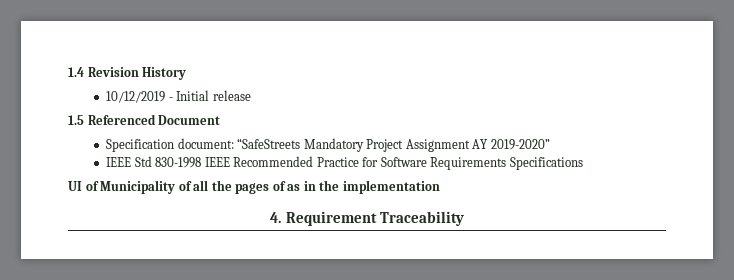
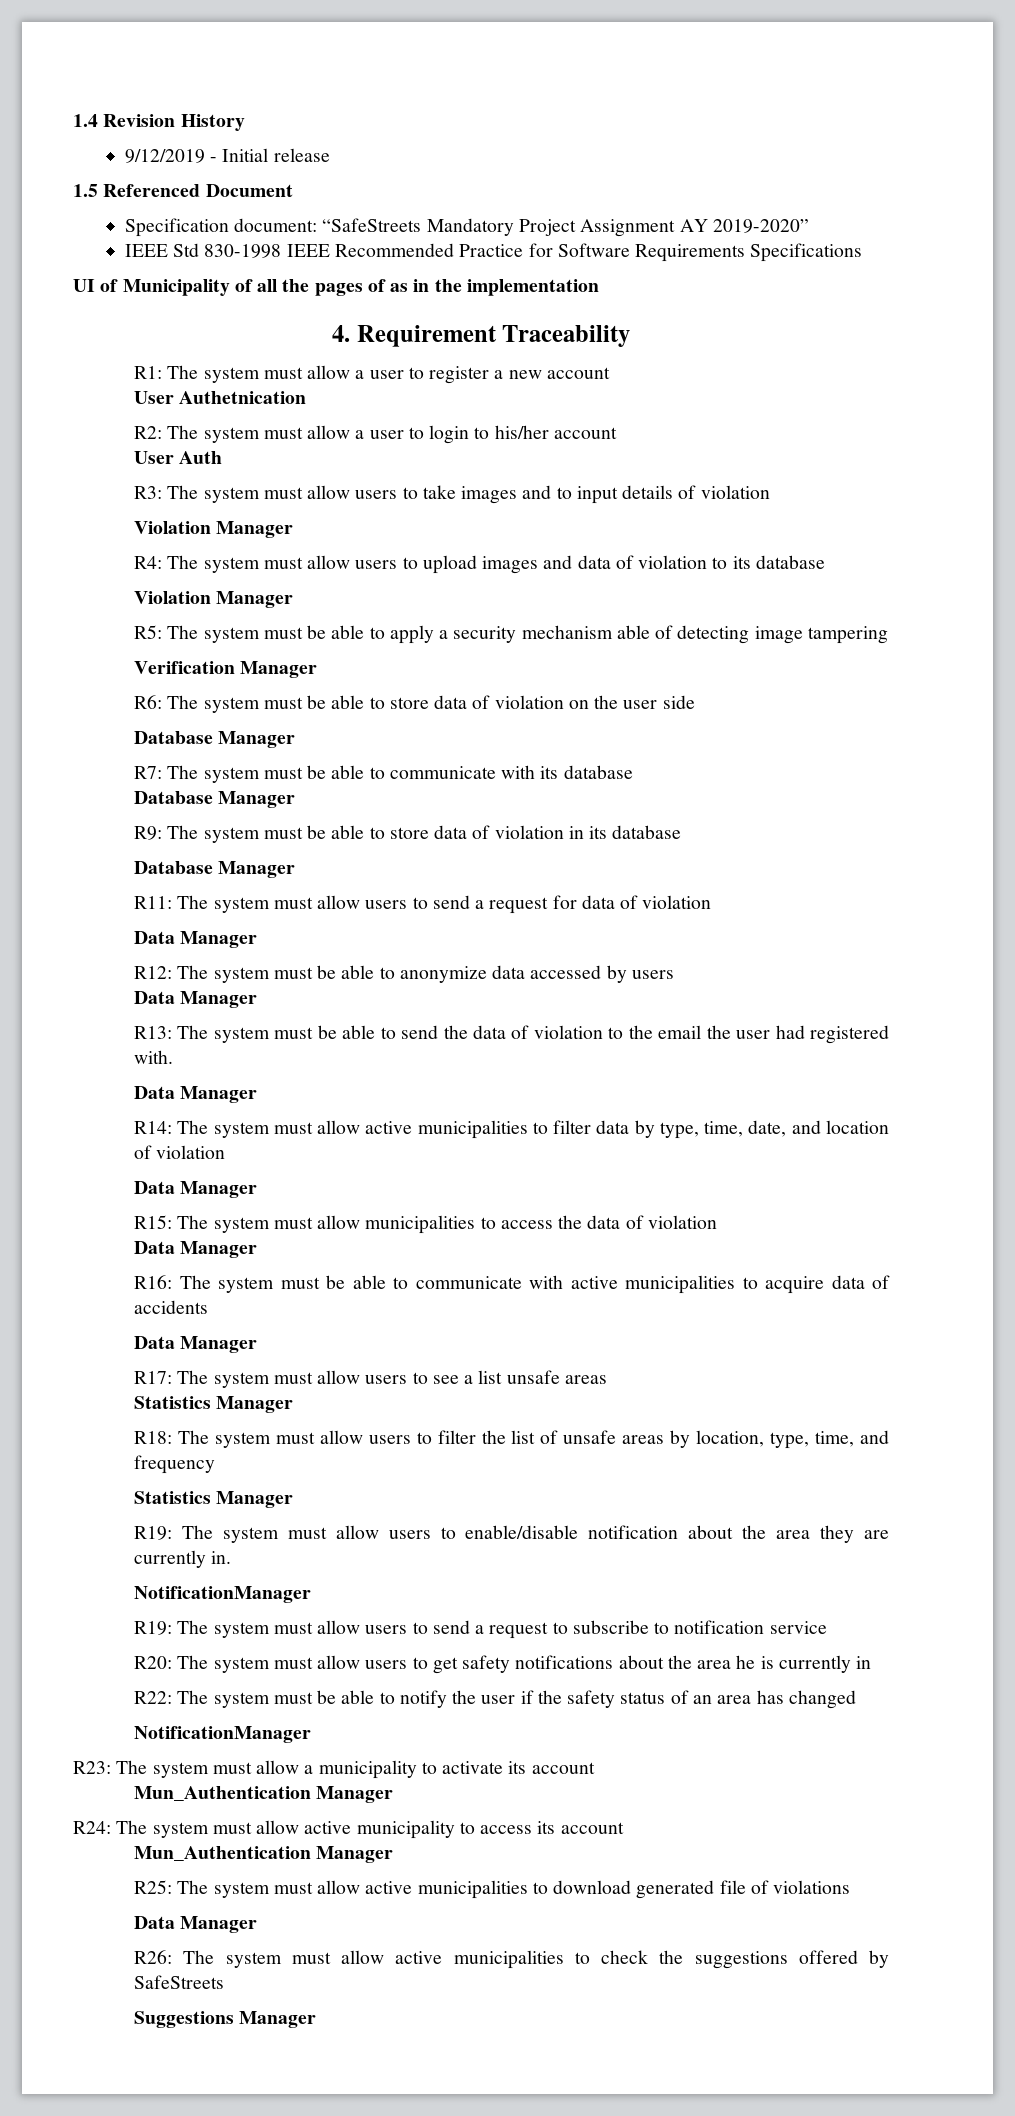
- 10/12/2019 - Initial release
+ 9/12/2019 - Initial release
+ R1: The system must allow a user to register a new account
+ User Authetnication
+ R2: The system must allow a user to login to his/her account
+ User Auth
+ R3: The system must allow users to take images and to input details of violation
+ Violation Manager
+ R4: The system must allow users to upload images and data of violation to its database
+ Violation Manager
+ R5: The system must be able to apply a security mechanism able of detecting image tampering
+ Verification Manager
+ R6: The system must be able to store data of violation on the user side
+ Database Manager
+ R7: The system must be able to communicate with its database
+ Database Manager
+ R9: The system must be able to store data of violation in its database
+ Database Manager
+ R11: The system must allow users to send a request for data of violation
+ Data Manager
+ R12: The system must be able to anonymize data accessed by users
+ Data Manager
+ R13: The system must be able to send the data of violation to the email the user had registered with.
+ Data Manager
+ R14: The system must allow active municipalities to filter data by type, time, date, and location of violation
+ Data Manager
+ R15: The system must allow municipalities to access the data of violation
+ Data Manager
+ R16: The system must be able to communicate with active municipalities to acquire data of accidents
+ Data Manager
+ R17: The system must allow users to see a list unsafe areas
+ Statistics Manager
+ R18: The system must allow users to filter the list of unsafe areas by location, type, time, and frequency
+ Statistics Manager
+ R19: The system must allow users to enable/disable notification about the area they are currently in.
+ NotificationManager
+ R19: The system must allow users to send a request to subscribe to notification service
+ R20: The system must allow users to get safety notifications about the area he is currently in
+ R22: The system must be able to notify the user if the safety status of an area has changed
+ NotificationManager
+ R23: The system must allow a municipality to activate its account
+ Mun_Authentication Manager
+ R24: The system must allow active municipality to access its account
+ Mun_Authentication Manager
+ R25: The system must allow active municipalities to download generated file of violations
+ Data Manager
+ R26: The system must allow active municipalities to check the suggestions offered by SafeStreets
+ Suggestions Manager

